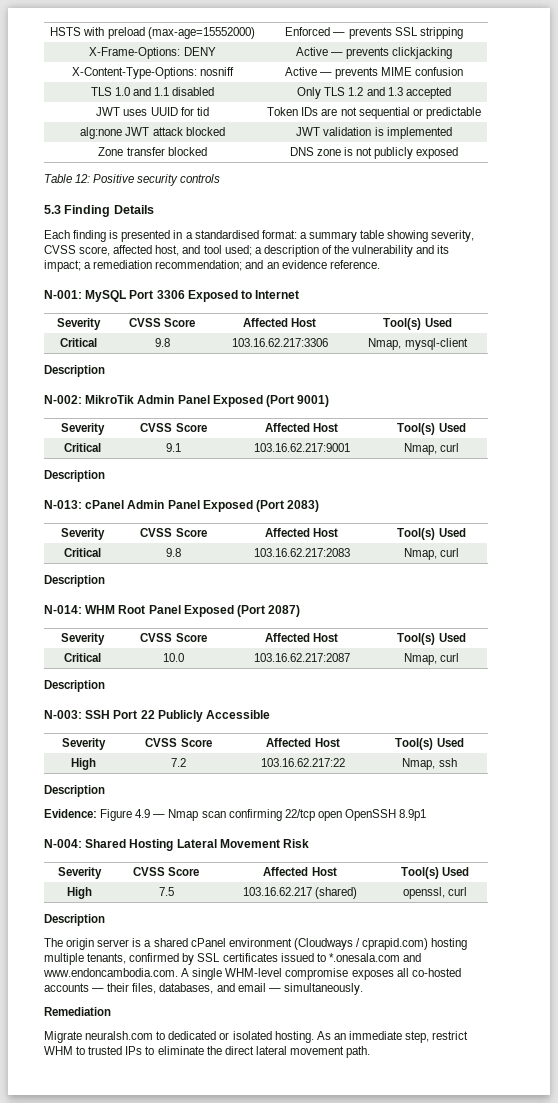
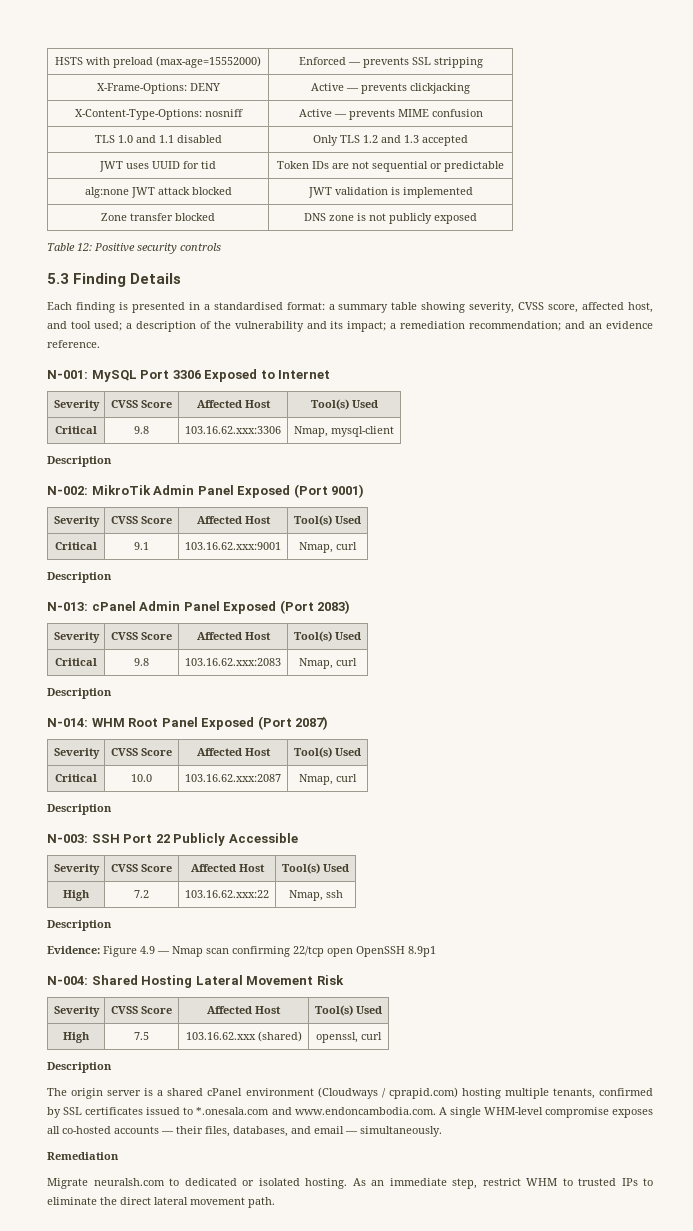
- Critical | 9.8 | 103.16.62.217:3306 | Nmap, mysql-client
+ Critical | 9.8 | 103.16.62.xxx:3306 | Nmap, mysql-client
- Critical | 9.1 | 103.16.62.217:9001 | Nmap, curl
+ Critical | 9.1 | 103.16.62.xxx:9001 | Nmap, curl
- Critical | 9.8 | 103.16.62.217:2083 | Nmap, curl
+ Critical | 9.8 | 103.16.62.xxx:2083 | Nmap, curl
- Critical | 10.0 | 103.16.62.217:2087 | Nmap, curl
+ Critical | 10.0 | 103.16.62.xxx:2087 | Nmap, curl
- High | 7.2 | 103.16.62.217:22 | Nmap, ssh
+ High | 7.2 | 103.16.62.xxx:22 | Nmap, ssh
- High | 7.5 | 103.16.62.217 (shared) | openssl, curl
+ High | 7.5 | 103.16.62.xxx (shared) | openssl, curl

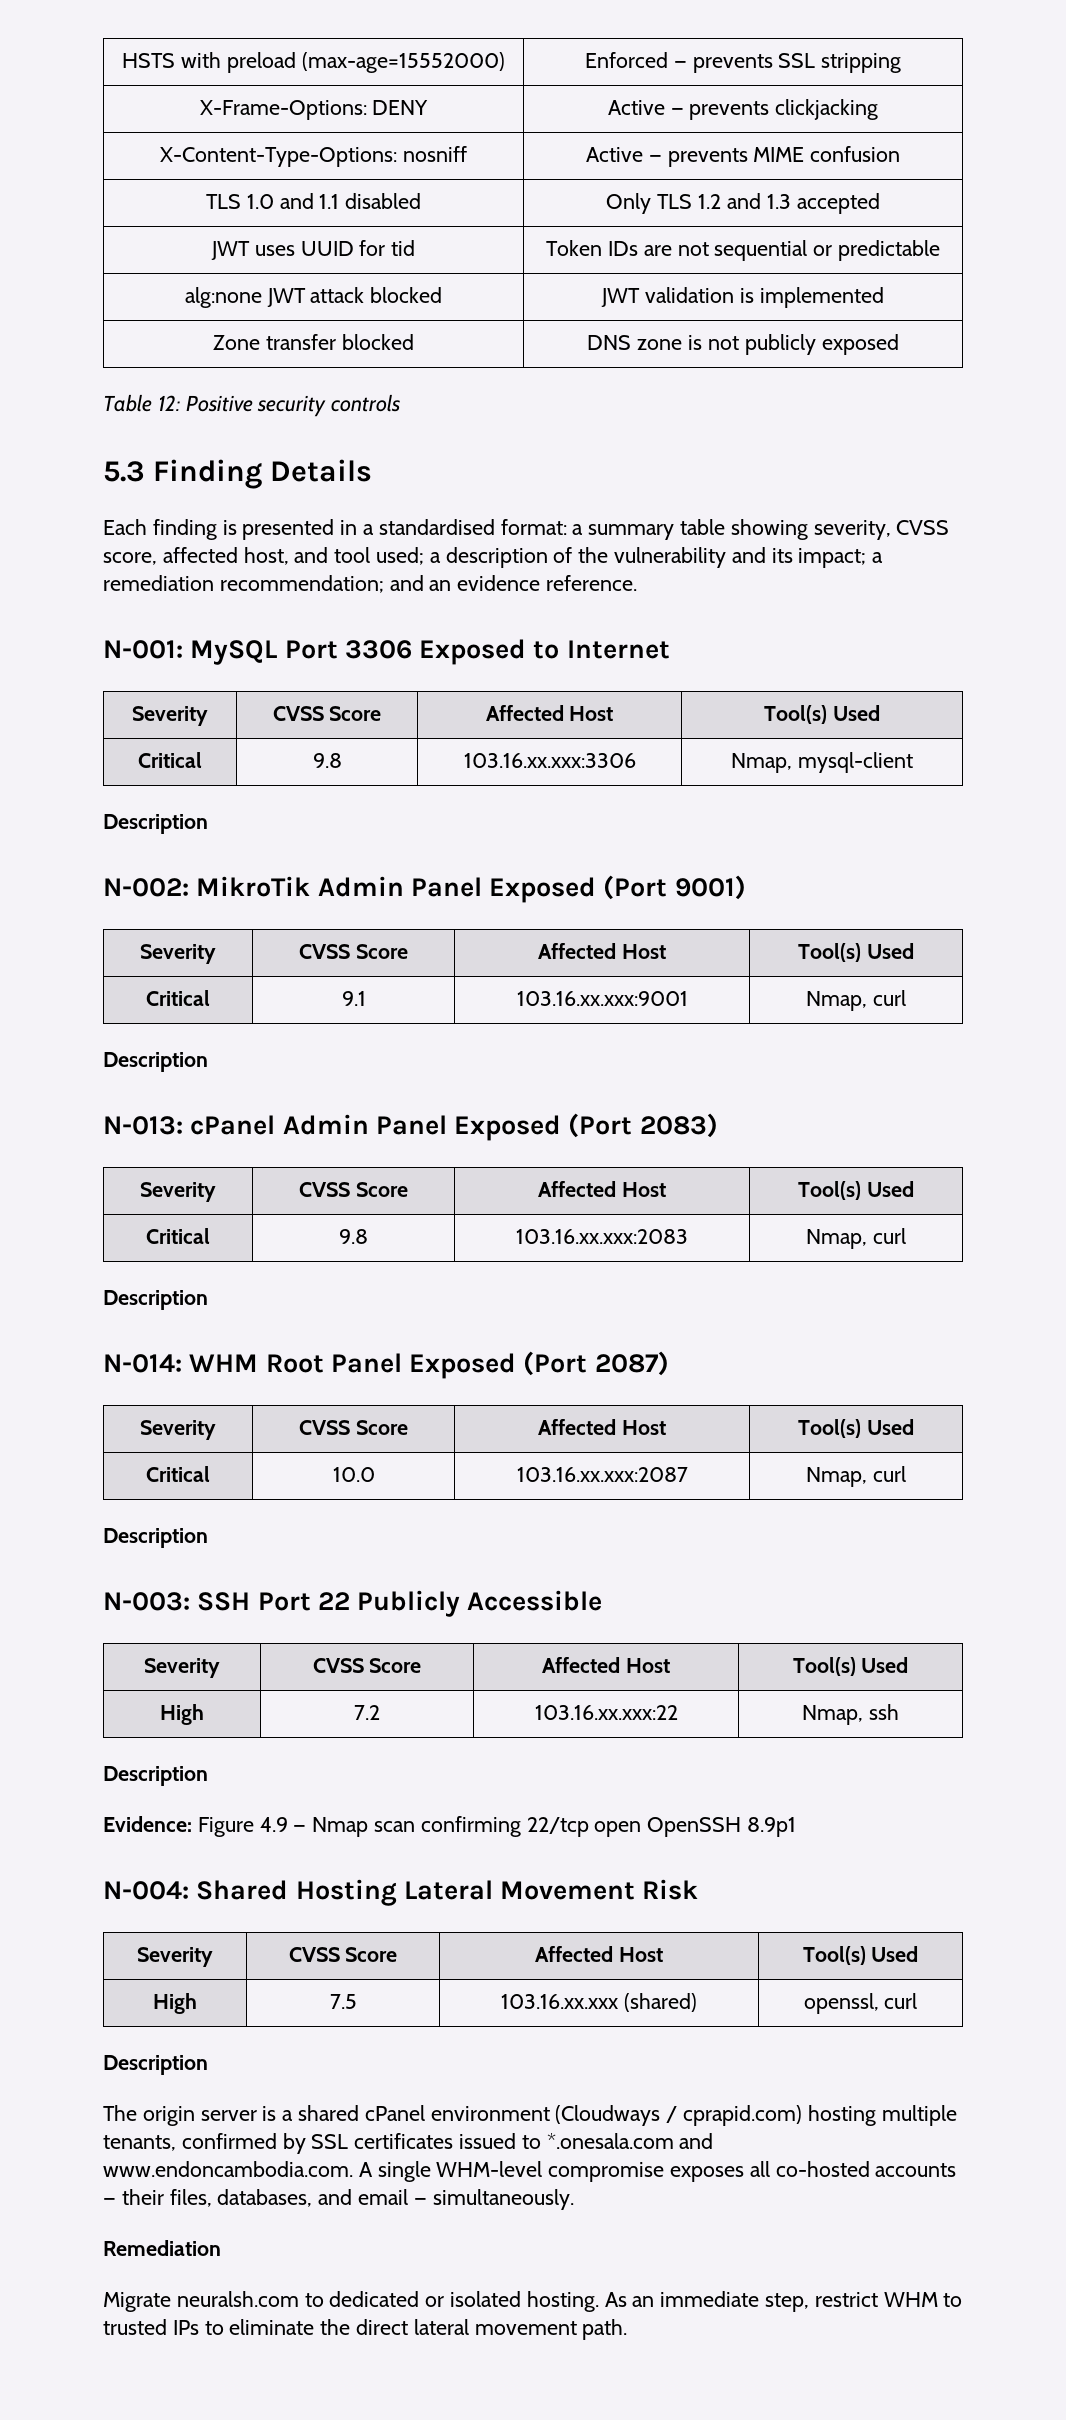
- Critical | 9.8 | 103.16.62.xxx:3306 | Nmap, mysql-client
+ Critical | 9.8 | 103.16.xx.xxx:3306 | Nmap, mysql-client
- Critical | 9.1 | 103.16.62.xxx:9001 | Nmap, curl
+ Critical | 9.1 | 103.16.xx.xxx:9001 | Nmap, curl
- Critical | 9.8 | 103.16.62.xxx:2083 | Nmap, curl
+ Critical | 9.8 | 103.16.xx.xxx:2083 | Nmap, curl
- Critical | 10.0 | 103.16.62.xxx:2087 | Nmap, curl
+ Critical | 10.0 | 103.16.xx.xxx:2087 | Nmap, curl
- High | 7.2 | 103.16.62.xxx:22 | Nmap, ssh
+ High | 7.2 | 103.16.xx.xxx:22 | Nmap, ssh
- High | 7.5 | 103.16.62.xxx (shared) | openssl, curl
+ High | 7.5 | 103.16.xx.xxx (shared) | openssl, curl

